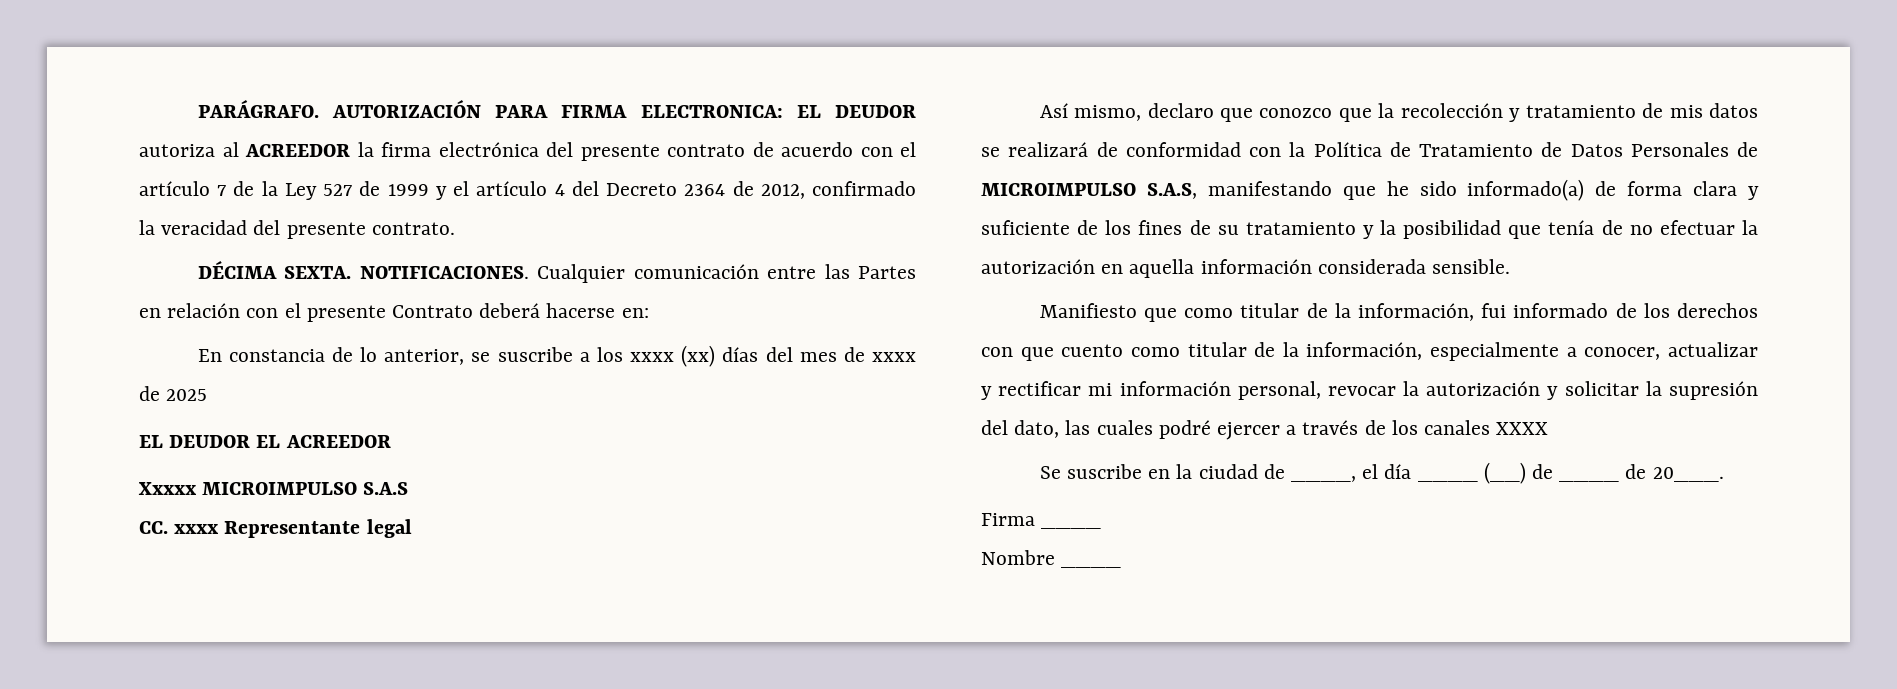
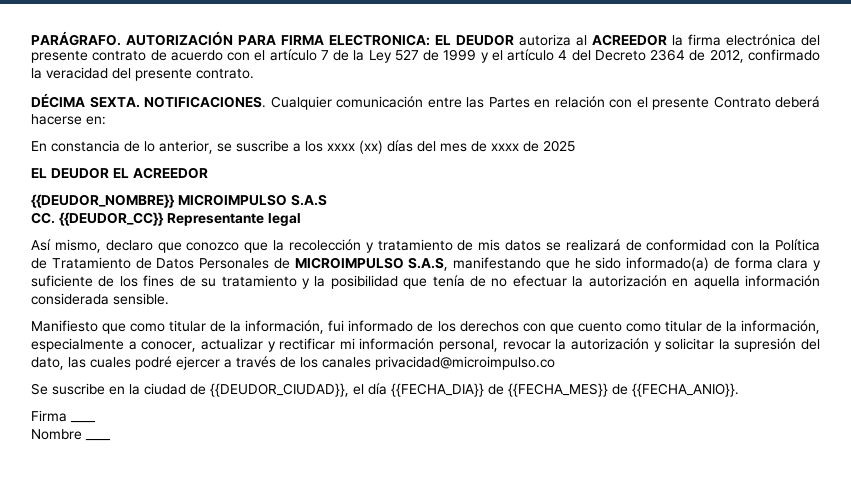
- Xxxxx MICROIMPULSO S.A.S
+ {{DEUDOR_NOMBRE}} MICROIMPULSO S.A.S
- CC. xxxx Representante legal
+ CC. {{DEUDOR_CC}} Representante legal
- Manifiesto que como titular de la información, fui informado de los derechos con que cuento como titular de la información, especialmente a conocer, actualizar y rectificar mi información personal, revocar la autorización y solicitar la supresión del dato, las cuales podré ejercer a través de los canales XXXX
+ Manifiesto que como titular de la información, fui informado de los derechos con que cuento como titular de la información, especialmente a conocer, actualizar y rectificar mi información personal, revocar la autorización y solicitar la supresión del dato, las cuales podré ejercer a través de los canales privacidad@microimpulso.co
- Se suscribe en la ciudad de ____, el día ____ (__) de ____ de 20___.
+ Se suscribe en la ciudad de {{DEUDOR_CIUDAD}}, el día {{FECHA_DIA}} de {{FECHA_MES}} de {{FECHA_ANIO}}.

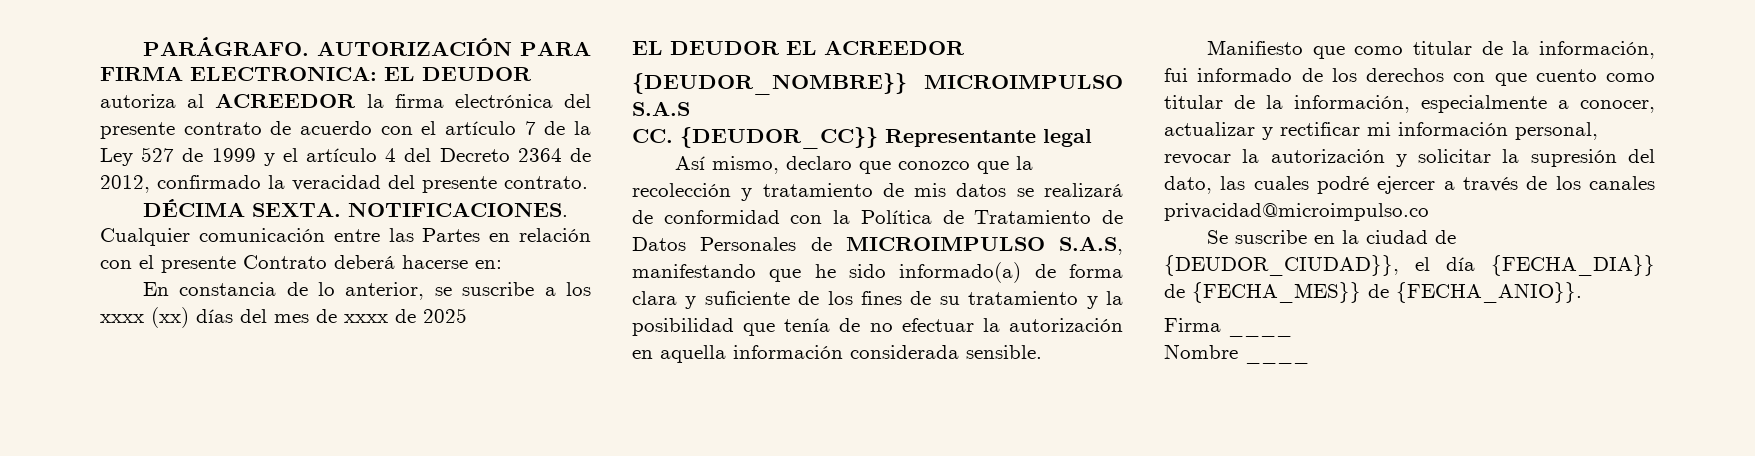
- {{DEUDOR_NOMBRE}} MICROIMPULSO S.A.S
+ {DEUDOR_NOMBRE}} MICROIMPULSO S.A.S
- CC. {{DEUDOR_CC}} Representante legal
+ CC. {DEUDOR_CC}} Representante legal
- Se suscribe en la ciudad de {{DEUDOR_CIUDAD}}, el día {{FECHA_DIA}} de {{FECHA_MES}} de {{FECHA_ANIO}}.
+ Se suscribe en la ciudad de {DEUDOR_CIUDAD}}, el día {FECHA_DIA}} de {FECHA_MES}} de {FECHA_ANIO}}.

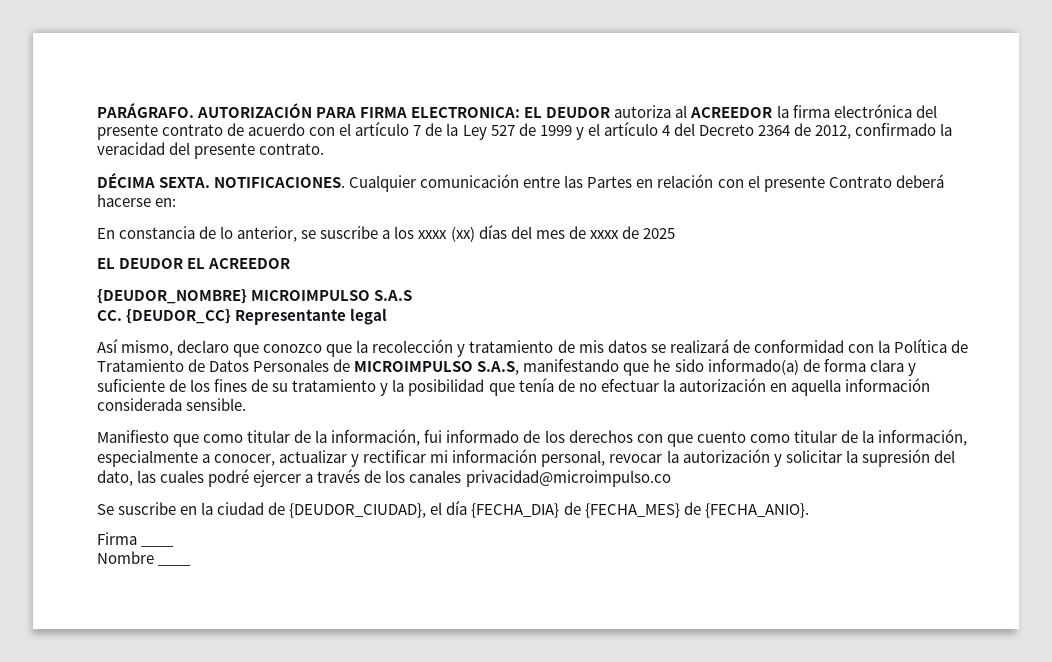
- {DEUDOR_NOMBRE}} MICROIMPULSO S.A.S
+ {DEUDOR_NOMBRE} MICROIMPULSO S.A.S
- CC. {DEUDOR_CC}} Representante legal
+ CC. {DEUDOR_CC} Representante legal
- Se suscribe en la ciudad de {DEUDOR_CIUDAD}}, el día {FECHA_DIA}} de {FECHA_MES}} de {FECHA_ANIO}}.
+ Se suscribe en la ciudad de {DEUDOR_CIUDAD}, el día {FECHA_DIA} de {FECHA_MES} de {FECHA_ANIO}.

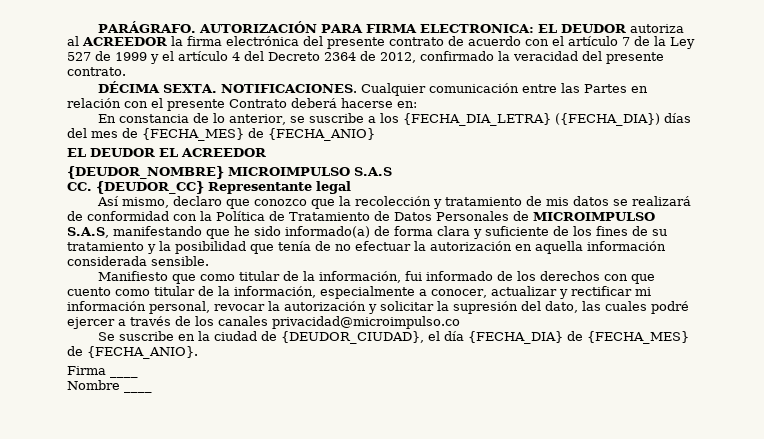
- En constancia de lo anterior, se suscribe a los xxxx (xx) días del mes de xxxx de 2025
+ En constancia de lo anterior, se suscribe a los {FECHA_DIA_LETRA} ({FECHA_DIA}) días del mes de {FECHA_MES} de {FECHA_ANIO}

